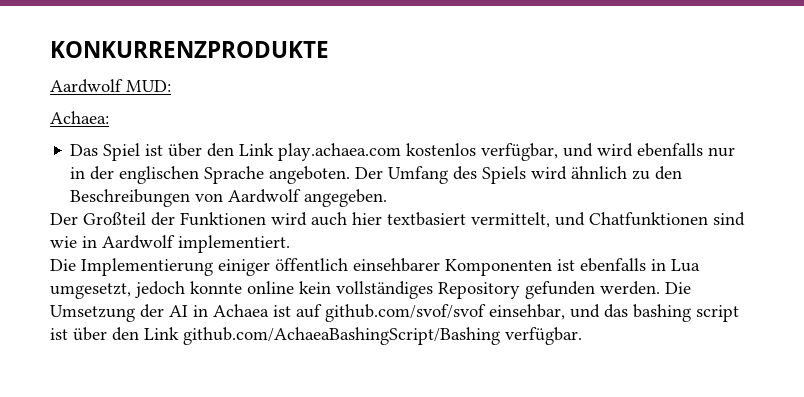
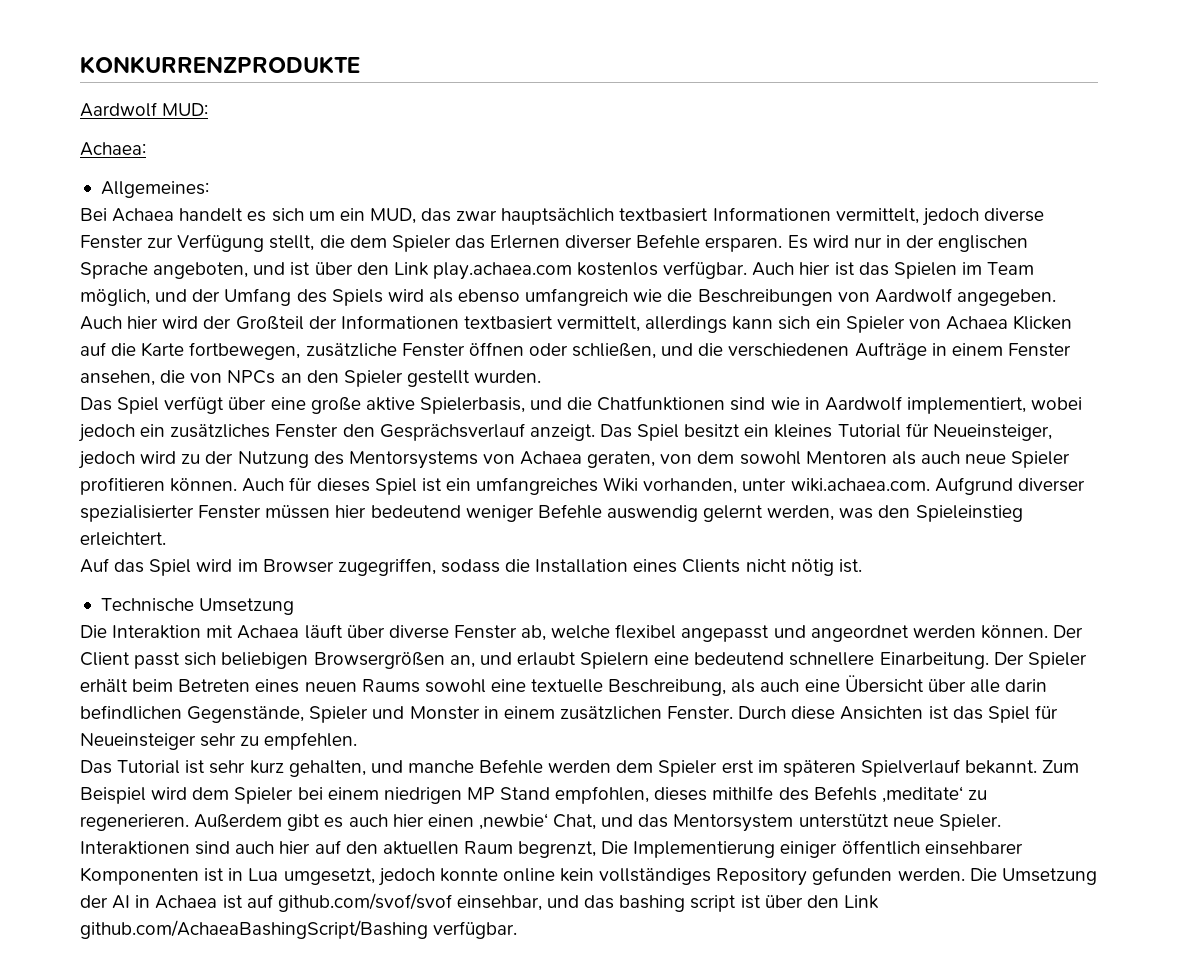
- Das Spiel ist über den Link play.achaea.com kostenlos verfügbar, und wird ebenfalls nur in der englischen Sprache angeboten. Der Umfang des Spiels wird ähnlich zu den Beschreibungen von Aardwolf angegeben.
- Der Großteil der Funktionen wird auch hier textbasiert vermittelt, und Chatfunktionen sind wie in Aardwolf implementiert.
- Die Implementierung einiger öffentlich einsehbarer Komponenten ist ebenfalls in Lua umgesetzt, jedoch konnte online kein vollständiges Repository gefunden werden.
+ Allgemeines:
+ Bei Achaea handelt es sich um ein MUD, das zwar hauptsächlich textbasiert Informationen vermittelt, jedoch diverse Fenster zur Verfügung stellt, die dem Spieler das Erlernen diverser Befehle ersparen. Es wird nur in der englischen Sprache angeboten, und ist über den Link play.achaea.com kostenlos verfügbar. Auch hier ist das Spielen im Team möglich, und der Umfang des Spiels wird als ebenso umfangreich wie die Beschreibungen von Aardwolf angegeben. Auch hier wird der Großteil der Informationen textbasiert vermittelt, allerdings kann sich ein Spieler von Achaea Klicken auf die Karte fortbewegen, zusätzliche Fenster öffnen oder schließen, und die verschiedenen Aufträge in einem Fenster ansehen, die von NPCs an den Spieler gestellt wurden.
+ Das Spiel verfügt über eine große aktive Spielerbasis, und die Chatfunktionen sind wie in Aardwolf implementiert, wobei jedoch ein zusätzliches Fenster den Gesprächsverlauf anzeigt. Das Spiel besitzt ein kleines Tutorial für Neueinsteiger, jedoch wird zu der Nutzung des Mentorsystems von Achaea geraten, von dem sowohl Mentoren als auch neue Spieler profitieren können. Auch für dieses Spiel ist ein umfangreiches Wiki vorhanden, unter wiki.achaea.com. Aufgrund diverser spezialisierter Fenster müssen hier bedeutend weniger Befehle auswendig gelernt werden, was den Spieleinstieg erleichtert.
+ Auf das Spiel wird im Browser zugegriffen, sodass die Installation eines Clients nicht nötig ist.
+ Technische Umsetzung
+ Die Interaktion mit Achaea läuft über diverse Fenster ab, welche flexibel angepasst und angeordnet werden können. Der Client passt sich beliebigen Browsergrößen an, und erlaubt Spielern eine bedeutend schnellere Einarbeitung. Der Spieler erhält beim Betreten eines neuen Raums sowohl eine textuelle Beschreibung, als auch eine Übersicht über alle darin befindlichen Gegenstände, Spieler und Monster in einem zusätzlichen Fenster. Durch diese Ansichten ist das Spiel für Neueinsteiger sehr zu empfehlen.
+ Das Tutorial ist sehr kurz gehalten, und manche Befehle werden dem Spieler erst im späteren Spielverlauf bekannt. Zum Beispiel wird dem Spieler bei einem niedrigen MP Stand empfohlen, dieses mithilfe des Befehls ‚meditate‘ zu regenerieren. Außerdem gibt es auch hier einen ‚newbie‘ Chat, und das Mentorsystem unterstützt neue Spieler. Interaktionen sind auch hier auf den aktuellen Raum begrenzt, Die Implementierung einiger öffentlich einsehbarer Komponenten ist in Lua umgesetzt, jedoch konnte online kein vollständiges Repository gefunden werden.

